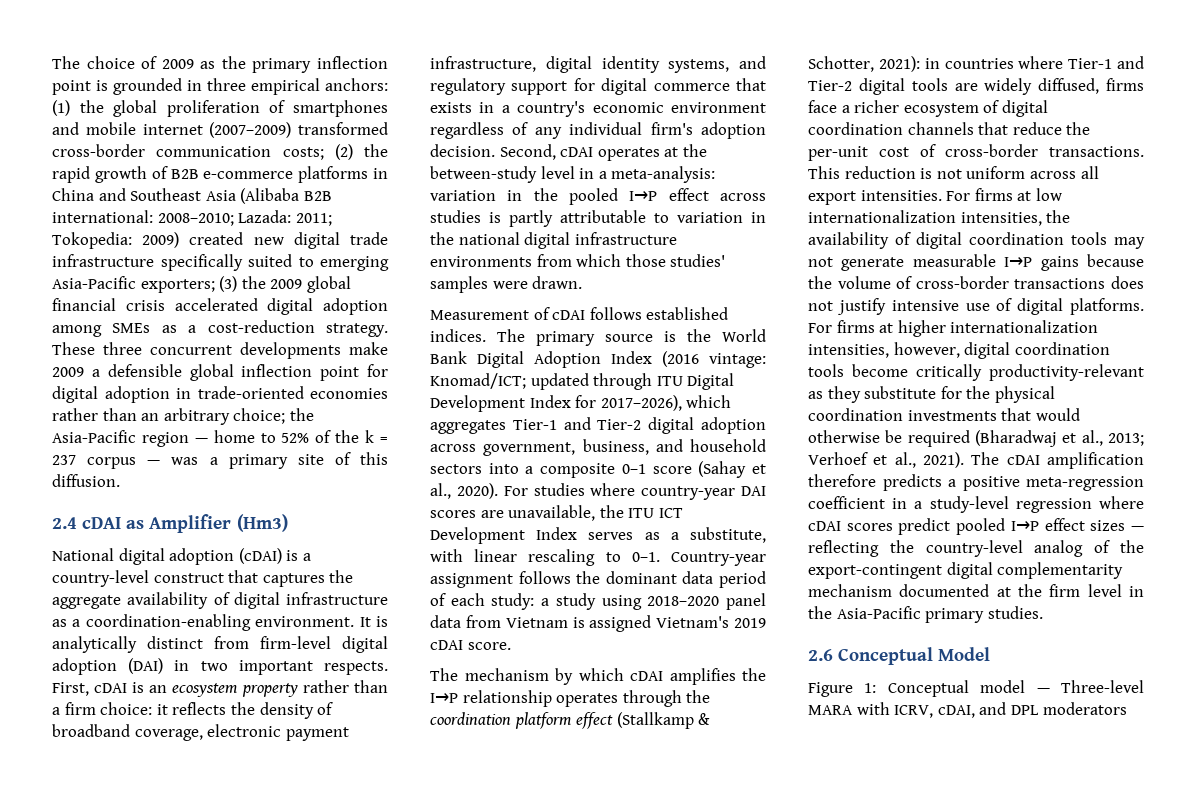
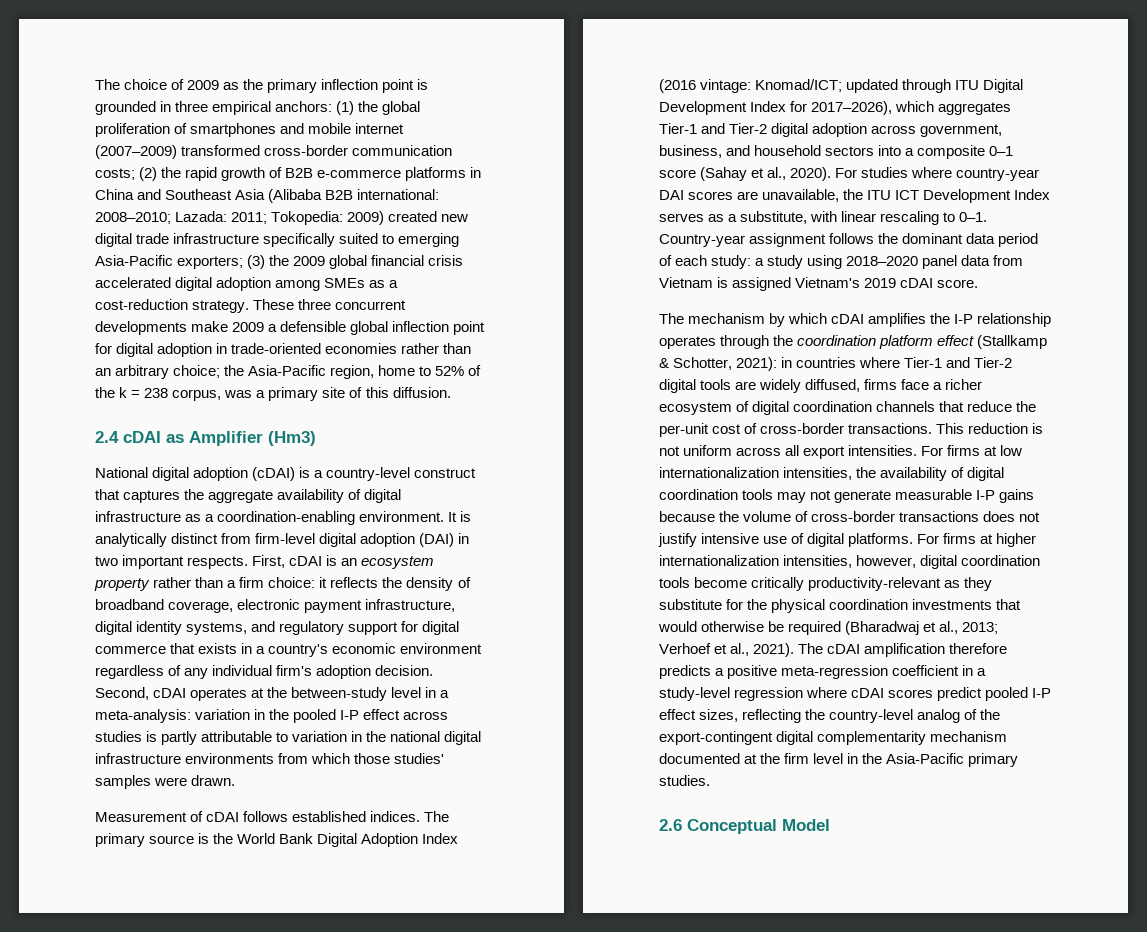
- These three concurrent developments make 2009 a defensible global inflection point for digital adoption in trade-oriented economies rather than an arbitrary choice; the Asia-Pacific region — home to 52% of the k = 237 corpus — was a primary site of this diffusion.
+ These three concurrent developments make 2009 a defensible global inflection point for digital adoption in trade-oriented economies rather than an arbitrary choice; the Asia-Pacific region, home to 52% of the k = 238 corpus, was a primary site of this diffusion.
- Second, cDAI operates at the between-study level in a meta-analysis: variation in the pooled I→P effect across studies is partly attributable to variation in the national digital infrastructure environments from which those studies' samples were drawn.
+ Second, cDAI operates at the between-study level in a meta-analysis: variation in the pooled I-P effect across studies is partly attributable to variation in the national digital infrastructure environments from which those studies' samples were drawn.
- The mechanism by which cDAI amplifies the I→P relationship operates through the coordination platform effect (Stallkamp & Schotter, 2021): in countries where Tier-1 and Tier-2 digital tools are widely diffused, firms face a richer ecosystem of digital coordination channels that reduce the per-unit cost of cross-border transactions.
+ The mechanism by which cDAI amplifies the I-P relationship operates through the coordination platform effect (Stallkamp & Schotter, 2021): in countries where Tier-1 and Tier-2 digital tools are widely diffused, firms face a richer ecosystem of digital coordination channels that reduce the per-unit cost of cross-border transactions.
- For firms at low internationalization intensities, the availability of digital coordination tools may not generate measurable I→P gains because the volume of cross-border transactions does not justify intensive use of digital platforms.
+ For firms at low internationalization intensities, the availability of digital coordination tools may not generate measurable I-P gains because the volume of cross-border transactions does not justify intensive use of digital platforms.
- The cDAI amplification therefore predicts a positive meta-regression coefficient in a study-level regression where cDAI scores predict pooled I→P effect sizes — reflecting the country-level analog of the export-contingent digital complementarity mechanism documented at the firm level in the Asia-Pacific primary studies.
+ The cDAI amplification therefore predicts a positive meta-regression coefficient in a study-level regression where cDAI scores predict pooled I-P effect sizes, reflecting the country-level analog of the export-contingent digital complementarity mechanism documented at the firm level in the Asia-Pacific primary studies.
- Figure 1: Conceptual model — Three-level MARA with ICRV, cDAI, and DPL moderators

